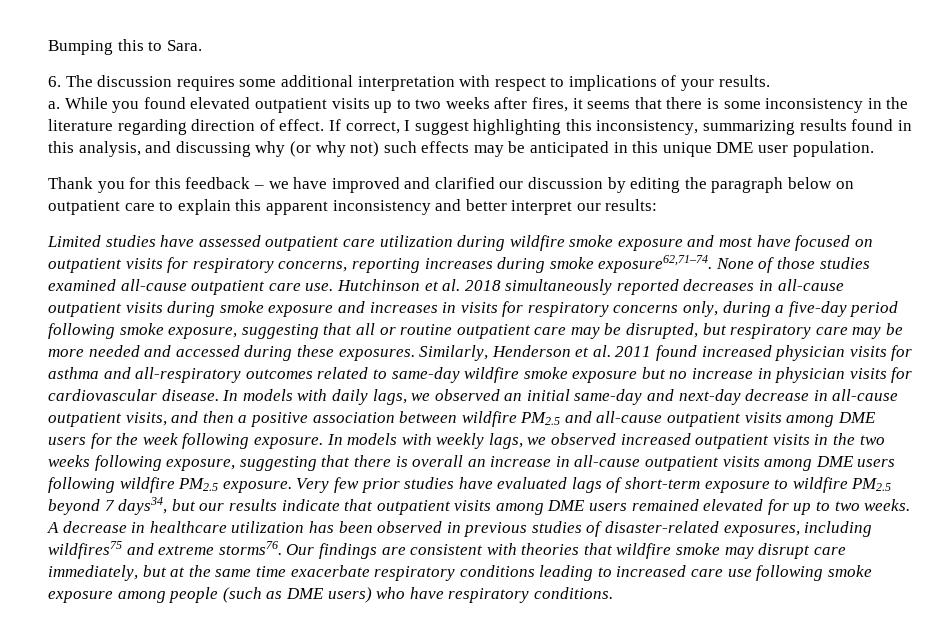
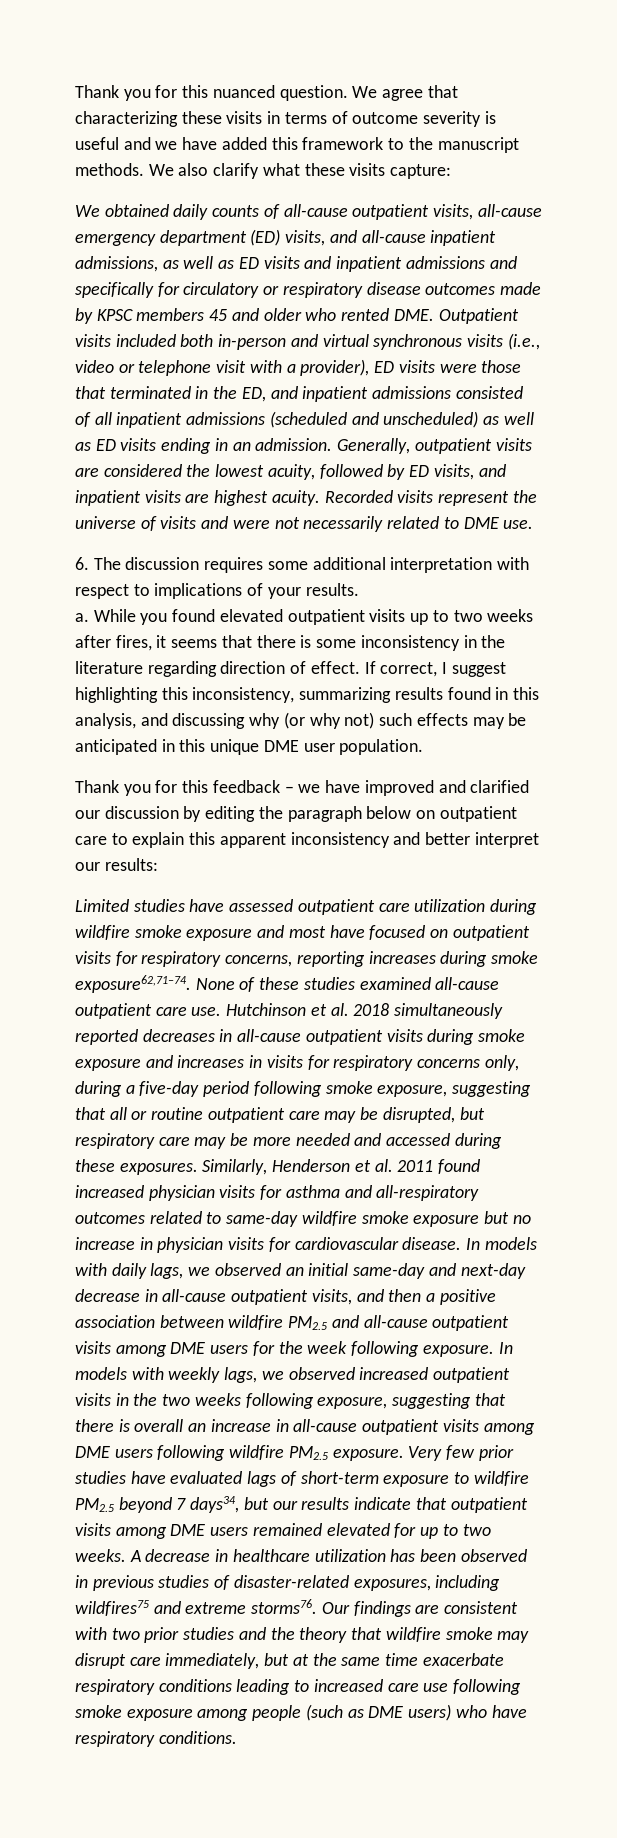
- Bumping this to Sara.
+ Thank you for this nuanced question. We agree that characterizing these visits in terms of outcome severity is useful and we have added this framework to the manuscript methods. We also clarify what these visits capture:
+ We obtained daily counts of all-cause outpatient visits, all-cause emergency department (ED) visits, and all-cause inpatient admissions, as well as ED visits and inpatient admissions and specifically for circulatory or respiratory disease outcomes made by KPSC members 45 and older who rented DME. Outpatient visits included both in-person and virtual synchronous visits (i.e., video or telephone visit with a provider), ED visits were those that terminated in the ED, and inpatient admissions consisted of all inpatient admissions (scheduled and unscheduled) as well as ED visits ending in an admission. Generally, outpatient visits are considered the lowest acuity, followed by ED visits, and inpatient visits are highest acuity. Recorded visits represent the universe of visits and were not necessarily related to DME use.
- None of those studies examined all-cause outpatient care use.
+ None of these studies examined all-cause outpatient care use.
- Our findings are consistent with theories that wildfire smoke may disrupt care immediately, but at the same time exacerbate respiratory conditions leading to increased care use following smoke exposure among people (such as DME users) who have respiratory conditions.
+ Our findings are consistent with two prior studies and the theory that wildfire smoke may disrupt care immediately, but at the same time exacerbate respiratory conditions leading to increased care use following smoke exposure among people (such as DME users) who have respiratory conditions.

